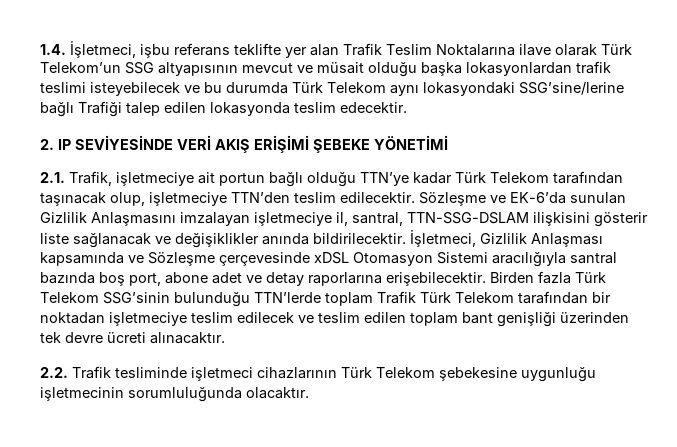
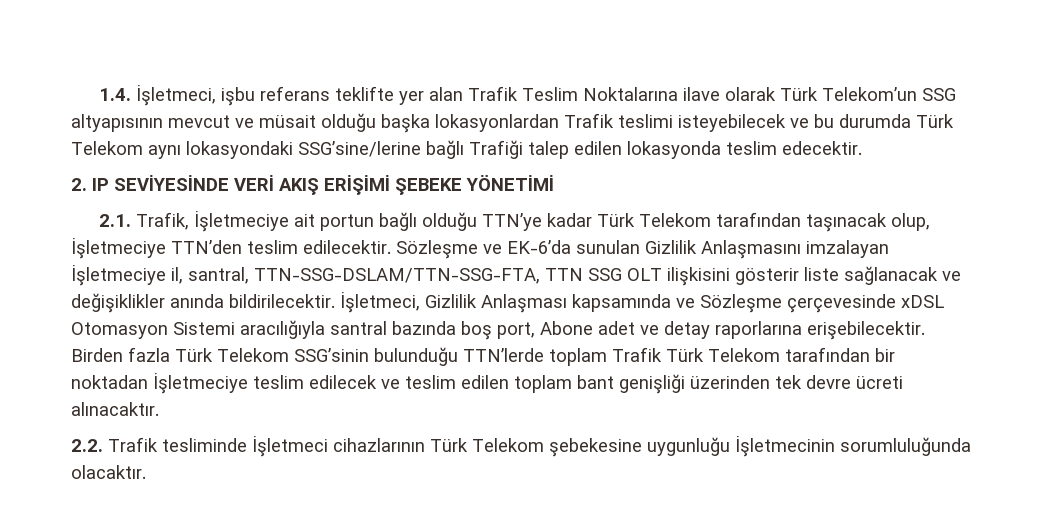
- 1.4. İşletmeci, işbu referans teklifte yer alan Trafik Teslim Noktalarına ilave olarak Türk Telekom’un SSG altyapısının mevcut ve müsait olduğu başka lokasyonlardan trafik teslimi isteyebilecek ve bu durumda Türk Telekom aynı lokasyondaki SSG’sine/lerine bağlı Trafiği talep edilen lokasyonda teslim edecektir.
+ 1.4. İşletmeci, işbu referans teklifte yer alan Trafik Teslim Noktalarına ilave olarak Türk Telekom’un SSG altyapısının mevcut ve müsait olduğu başka lokasyonlardan Trafik teslimi isteyebilecek ve bu durumda Türk Telekom aynı lokasyondaki SSG’sine/lerine bağlı Trafiği talep edilen lokasyonda teslim edecektir.
- 2.1. Trafik, işletmeciye ait portun bağlı olduğu TTN’ye kadar Türk Telekom tarafından taşınacak olup, işletmeciye TTN’den teslim edilecektir.
+ 2.1. Trafik, İşletmeciye ait portun bağlı olduğu TTN’ye kadar Türk Telekom tarafından taşınacak olup, İşletmeciye TTN’den teslim edilecektir.
- Sözleşme ve EK-6’da sunulan Gizlilik Anlaşmasını imzalayan işletmeciye il, santral, TTN-SSG-DSLAM ilişkisini gösterir liste sağlanacak ve değişiklikler anında bildirilecektir.
+ Sözleşme ve EK-6’da sunulan Gizlilik Anlaşmasını imzalayan İşletmeciye il, santral, TTN-SSG-DSLAM/TTN-SSG-FTA, TTN SSG OLT ilişkisini gösterir liste sağlanacak ve değişiklikler anında bildirilecektir.
- İşletmeci, Gizlilik Anlaşması kapsamında ve Sözleşme çerçevesinde xDSL Otomasyon Sistemi aracılığıyla santral bazında boş port, abone adet ve detay raporlarına erişebilecektir.
+ İşletmeci, Gizlilik Anlaşması kapsamında ve Sözleşme çerçevesinde xDSL Otomasyon Sistemi aracılığıyla santral bazında boş port, Abone adet ve detay raporlarına erişebilecektir.
- Birden fazla Türk Telekom SSG’sinin bulunduğu TTN’lerde toplam Trafik Türk Telekom tarafından bir noktadan işletmeciye teslim edilecek ve teslim edilen toplam bant genişliği üzerinden tek devre ücreti alınacaktır.
+ Birden fazla Türk Telekom SSG’sinin bulunduğu TTN’lerde toplam Trafik Türk Telekom tarafından bir noktadan İşletmeciye teslim edilecek ve teslim edilen toplam bant genişliği üzerinden tek devre ücreti alınacaktır.
- 2.2. Trafik tesliminde işletmeci cihazlarının Türk Telekom şebekesine uygunluğu işletmecinin sorumluluğunda olacaktır.
+ 2.2. Trafik tesliminde İşletmeci cihazlarının Türk Telekom şebekesine uygunluğu İşletmecinin sorumluluğunda olacaktır.

